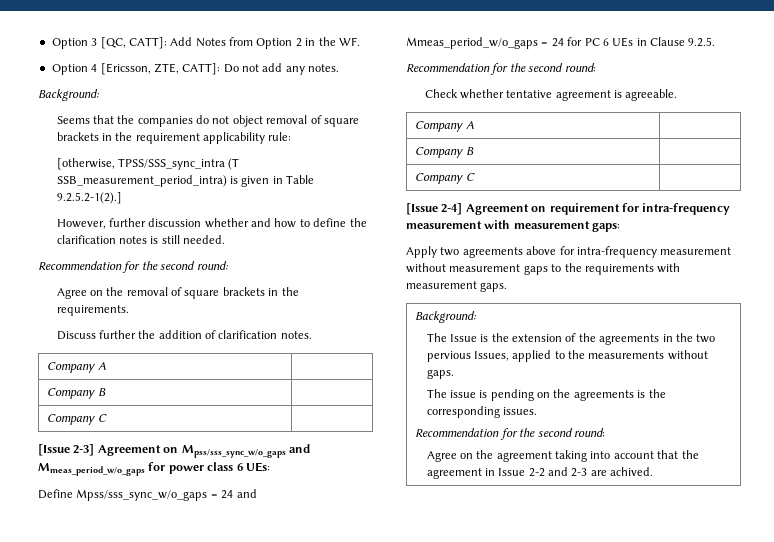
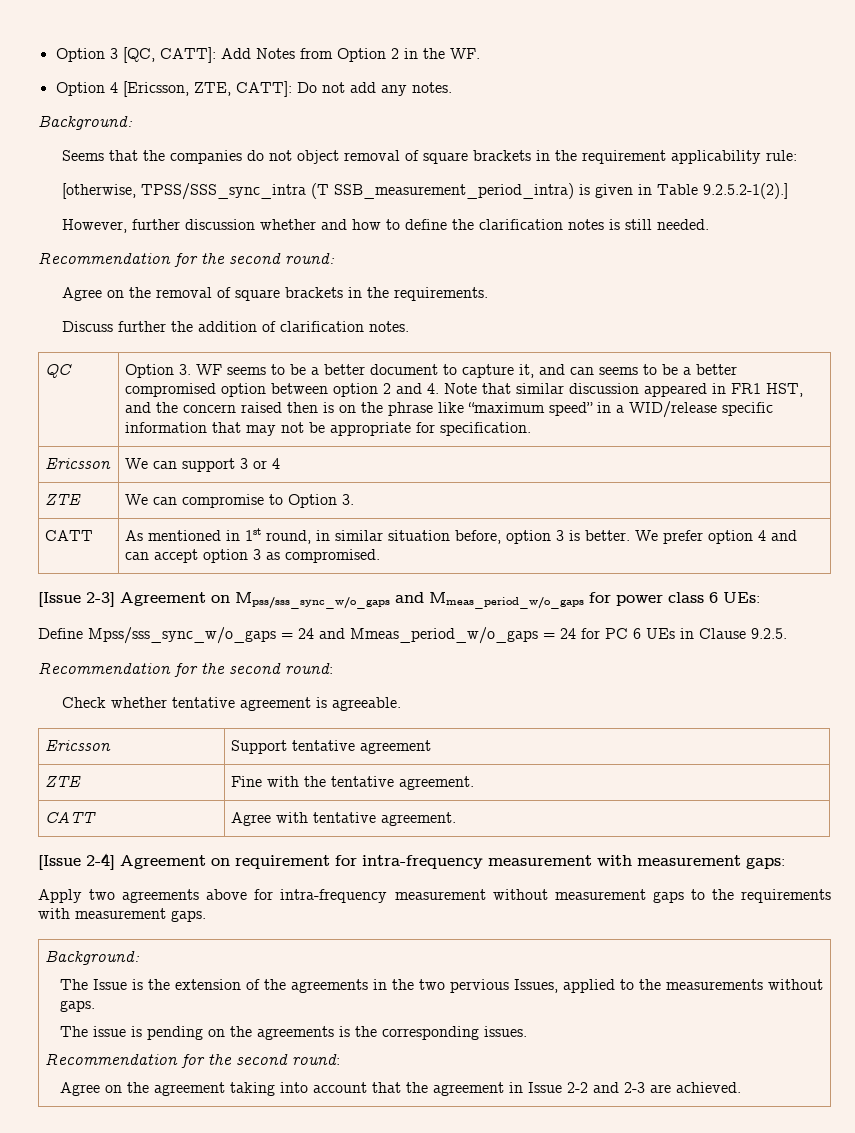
  Discuss further the addition of clarification notes.
- Company A |
- Company B |
- Company C |
+ QC | Option 3. WF seems to be a better document to capture it, and can seems to be a better compromised option between option 2 and 4. Note that similar discussion appeared in FR1 HST, and the concern raised then is on the phrase like “maximum speed” in a WID/release specific information that may not be appropriate for specification.
+ Ericsson | We can support 3 or 4
+ ZTE | We can compromise to Option 3.
+ CATT | As mentioned in 1st round, in similar situation before, option 3 is better. We prefer option 4 and can accept option 3 as compromised.
  Check whether tentative agreement is agreeable.
- Company A |
- Company B |
- Company C |
+ Ericsson | Support tentative agreement
+ ZTE | Fine with the tentative agreement.
+ CATT | Agree with tentative agreement.
- Agree on the agreement taking into account that the agreement in Issue 2-2 and 2-3 are achived.
+ Agree on the agreement taking into account that the agreement in Issue 2-2 and 2-3 are achieved.

